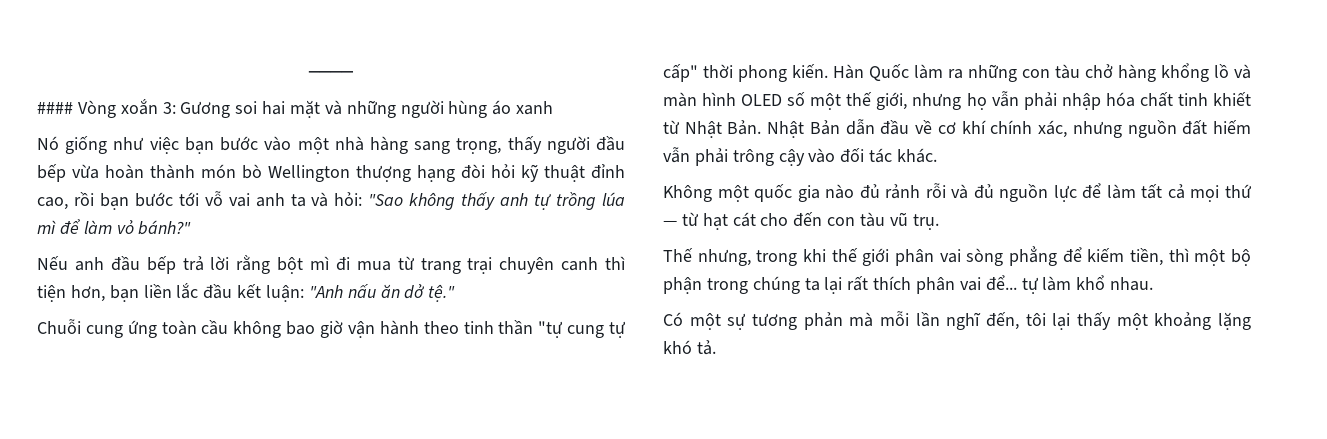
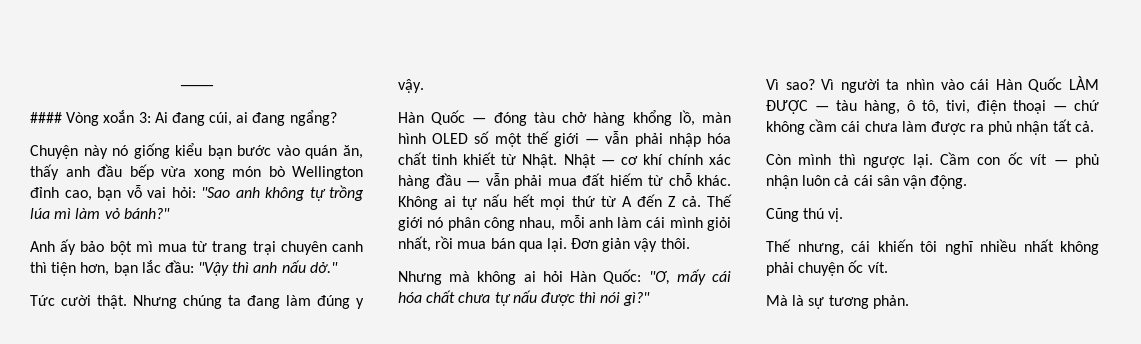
- #### Vòng xoắn 3: Gương soi hai mặt và những người hùng áo xanh
- Nó giống như việc bạn bước vào một nhà hàng sang trọng, thấy người đầu bếp vừa hoàn thành món bò Wellington thượng hạng đòi hỏi kỹ thuật đỉnh cao, rồi bạn bước tới vỗ vai anh ta và hỏi: "Sao không thấy anh tự trồng lúa mì để làm vỏ bánh?"
+ #### Vòng xoắn 3: Ai đang cúi, ai đang ngẩng?
+ Chuyện này nó giống kiểu bạn bước vào quán ăn, thấy anh đầu bếp vừa xong món bò Wellington đỉnh cao, bạn vỗ vai hỏi: "Sao anh không tự trồng lúa mì làm vỏ bánh?"
- Nếu anh đầu bếp trả lời rằng bột mì đi mua từ trang trại chuyên canh thì tiện hơn, bạn liền lắc đầu kết luận: "Anh nấu ăn dở tệ."
- Chuỗi cung ứng toàn cầu không bao giờ vận hành theo tinh thần "tự cung tự cấp" thời phong kiến. Hàn Quốc làm ra những con tàu chở hàng khổng lồ và màn hình OLED số một thế giới, nhưng họ vẫn phải nhập hóa chất tinh khiết từ Nhật Bản. Nhật Bản dẫn đầu về cơ khí chính xác, nhưng nguồn đất hiếm vẫn phải trông cậy vào đối tác khác.
- Không một quốc gia nào đủ rảnh rỗi và đủ nguồn lực để làm tất cả mọi thứ — từ hạt cát cho đến con tàu vũ trụ.
- Thế nhưng, trong khi thế giới phân vai sòng phẳng để kiếm tiền, thì một bộ phận trong chúng ta lại rất thích phân vai để... tự làm khổ nhau.
- Có một sự tương phản mà mỗi lần nghĩ đến, tôi lại thấy một khoảng lặng khó tả.
+ Anh ấy bảo bột mì mua từ trang trại chuyên canh thì tiện hơn, bạn lắc đầu: "Vậy thì anh nấu dở."
+ Tức cười thật. Nhưng chúng ta đang làm đúng y vậy.
+ Hàn Quốc — đóng tàu chở hàng khổng lồ, màn hình OLED số một thế giới — vẫn phải nhập hóa chất tinh khiết từ Nhật. Nhật — cơ khí chính xác hàng đầu — vẫn phải mua đất hiếm từ chỗ khác. Không ai tự nấu hết mọi thứ từ A đến Z cả. Thế giới nó phân công nhau, mỗi anh làm cái mình giỏi nhất, rồi mua bán qua lại. Đơn giản vậy thôi.
+ Nhưng mà không ai hỏi Hàn Quốc: "Ơ, mấy cái hóa chất chưa tự nấu được thì nói gì?"
+ Vì sao? Vì người ta nhìn vào cái Hàn Quốc LÀM ĐƯỢC — tàu hàng, ô tô, tivi, điện thoại — chứ không cầm cái chưa làm được ra phủ nhận tất cả.
+ Còn mình thì ngược lại. Cầm con ốc vít — phủ nhận luôn cả cái sân vận động.
+ Cũng thú vị.
+ Thế nhưng, cái khiến tôi nghĩ nhiều nhất không phải chuyện ốc vít.
+ Mà là sự tương phản.

